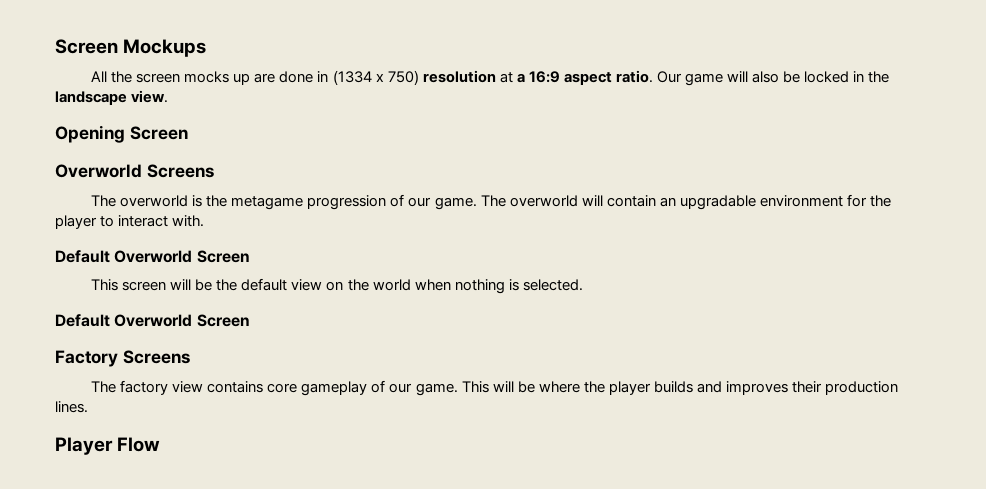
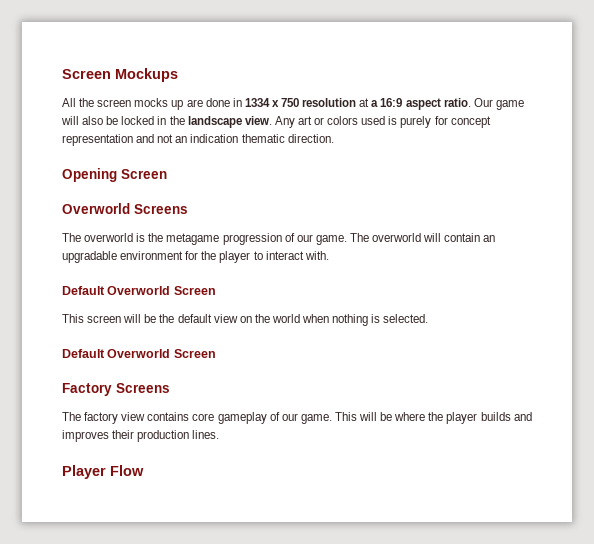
- All the screen mocks up are done in (1334 x 750) resolution at a 16:9 aspect ratio.
+ All the screen mocks up are done in 1334 x 750 resolution at a 16:9 aspect ratio.
+ Any art or colors used is purely for concept representation and not an indication thematic direction.

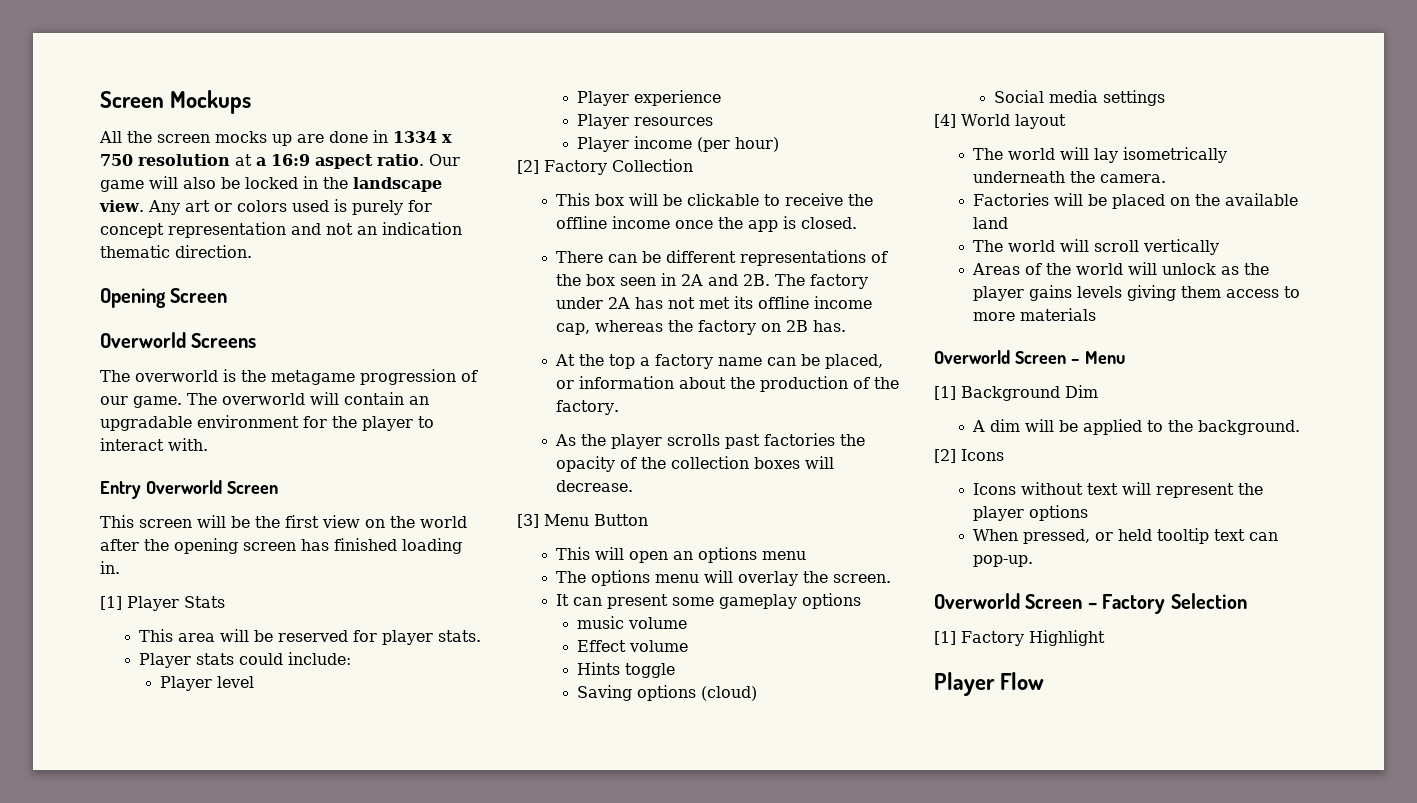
  The overworld will contain an upgradable environment for the player to interact with.
- Default Overworld Screen
+ Entry Overworld Screen
- This screen will be the default view on the world when nothing is selected.
- Default Overworld Screen
- Factory Screens
- The factory view contains core gameplay of our game. This will be where the player builds and improves their production lines.
+ This screen will be the first view on the world after the opening screen has finished loading in.
+ [1] Player Stats
+ This area will be reserved for player stats.
+ Player stats could include:
+ Player level
+ Player experience
+ Player resources
+ Player income (per hour)
+ [2] Factory Collection
+ This box will be clickable to receive the offline income once the app is closed.
+ There can be different representations of the box seen in 2A and 2B. The factory under 2A has not met its offline income cap, whereas the factory on 2B has.
+ At the top a factory name can be placed, or information about the production of the factory.
+ As the player scrolls past factories the opacity of the collection boxes will decrease.
+ [3] Menu Button
+ This will open an options menu
+ The options menu will overlay the screen.
+ It can present some gameplay options
+ music volume
+ Effect volume
+ Hints toggle
+ Saving options (cloud)
+ Social media settings
+ [4] World layout
+ The world will lay isometrically underneath the camera.
+ Factories will be placed on the available land
+ The world will scroll vertically
+ Areas of the world will unlock as the player gains levels giving them access to more materials
+ Overworld Screen – Menu
+ [1] Background Dim
+ A dim will be applied to the background.
+ [2] Icons
+ Icons without text will represent the player options
+ When pressed, or held tooltip text can pop-up.
+ Overworld Screen – Factory Selection
+ [1] Factory Highlight

